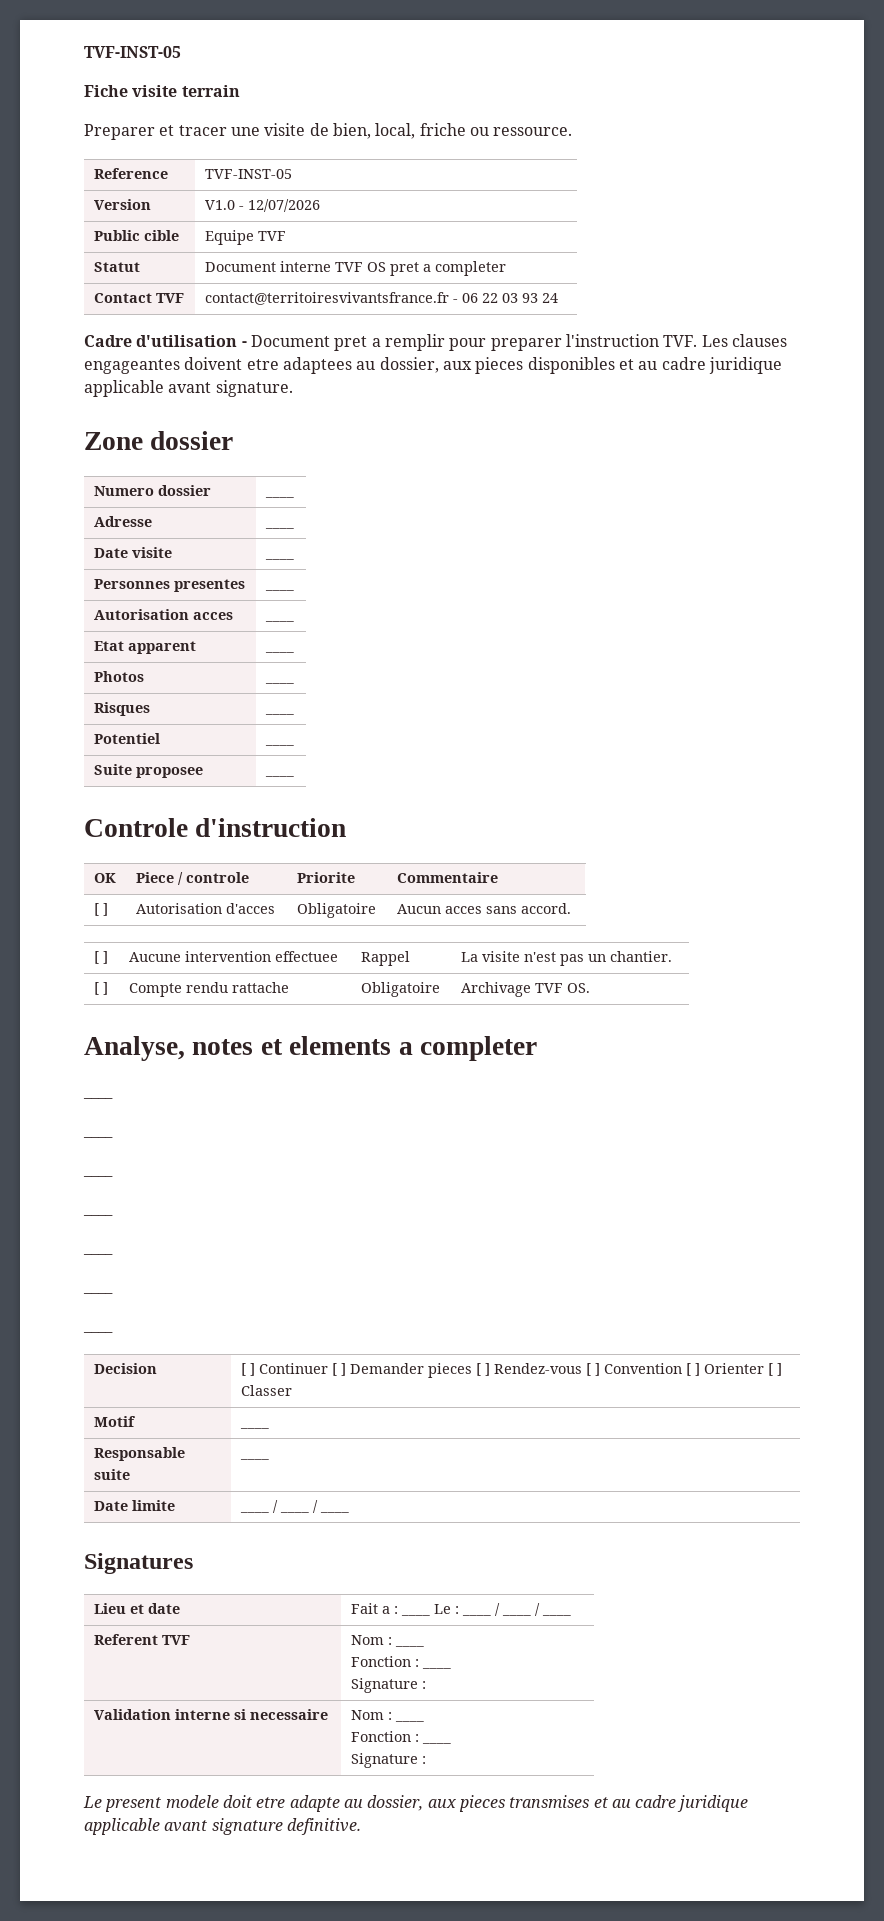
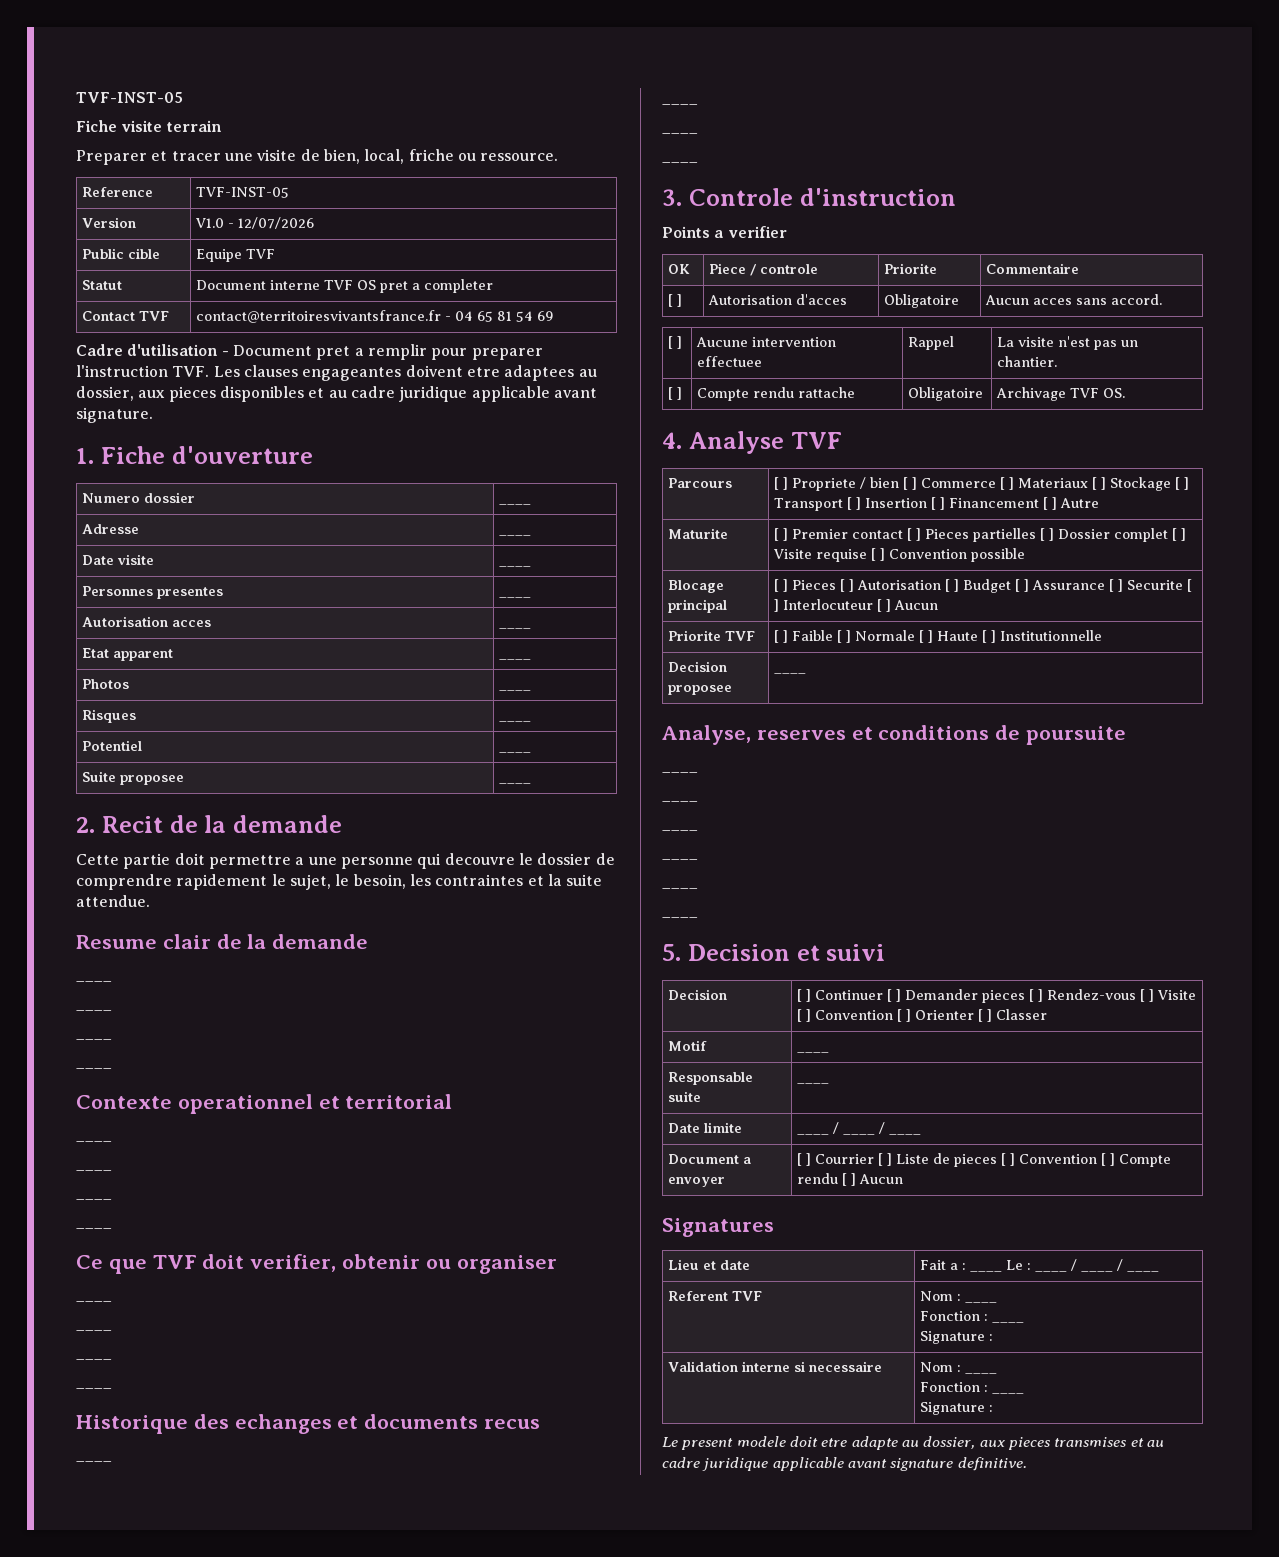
- Contact TVF | contact@territoiresvivantsfrance.fr - 06 22 03 93 24
+ Contact TVF | contact@territoiresvivantsfrance.fr - 04 65 81 54 69
- Zone dossier
+ 1. Fiche d'ouverture
- Controle d'instruction
+ 2. Recit de la demande
+ Cette partie doit permettre a une personne qui decouvre le dossier de comprendre rapidement le sujet, le besoin, les contraintes et la suite attendue.
+ Resume clair de la demande
+ ____
+ ____
+ ____
+ ____
+ Contexte operationnel et territorial
+ ____
+ ____
+ ____
+ ____
+ Ce que TVF doit verifier, obtenir ou organiser
+ ____
+ ____
+ ____
+ ____
+ Historique des echanges et documents recus
+ ____
+ ____
+ ____
+ ____
+ 3. Controle d'instruction
+ Points a verifier
- Analyse, notes et elements a completer
+ 4. Analyse TVF
+ Parcours | [ ] Propriete / bien [ ] Commerce [ ] Materiaux [ ] Stockage [ ] Transport [ ] Insertion [ ] Financement [ ] Autre
+ Maturite | [ ] Premier contact [ ] Pieces partielles [ ] Dossier complet [ ] Visite requise [ ] Convention possible
+ Blocage principal | [ ] Pieces [ ] Autorisation [ ] Budget [ ] Assurance [ ] Securite [ ] Interlocuteur [ ] Aucun
+ Priorite TVF | [ ] Faible [ ] Normale [ ] Haute [ ] Institutionnelle
+ Decision proposee | ____
+ Analyse, reserves et conditions de poursuite
  ____
  ____
  ____
  ____
  ____
  ____
- ____
+ 5. Decision et suivi
- Decision | [ ] Continuer [ ] Demander pieces [ ] Rendez-vous [ ] Convention [ ] Orienter [ ] Classer
+ Decision | [ ] Continuer [ ] Demander pieces [ ] Rendez-vous [ ] Visite [ ] Convention [ ] Orienter [ ] Classer
+ Document a envoyer | [ ] Courrier [ ] Liste de pieces [ ] Convention [ ] Compte rendu [ ] Aucun

